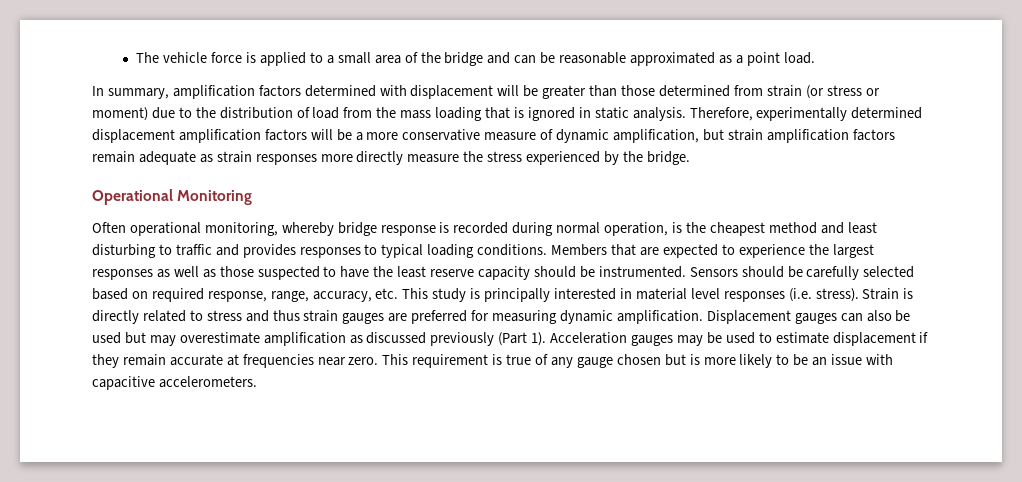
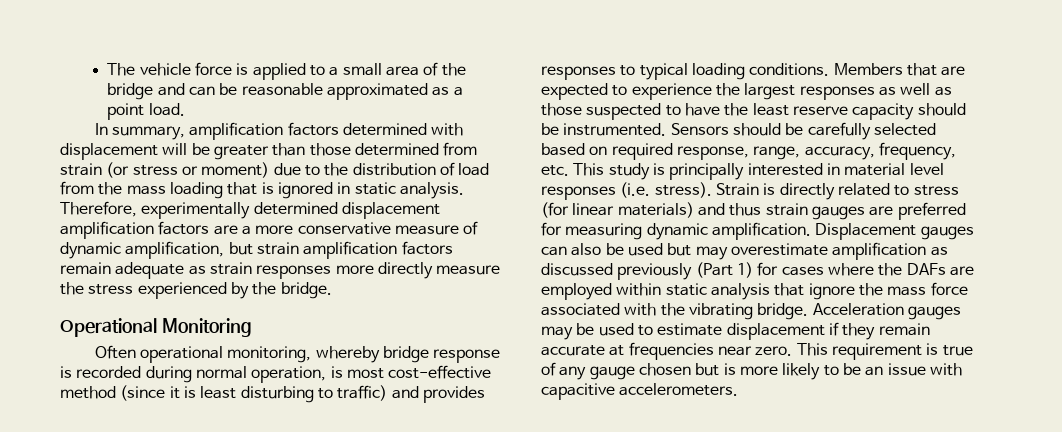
- Therefore, experimentally determined displacement amplification factors will be a more conservative measure of dynamic amplification, but strain amplification factors remain adequate as strain responses more directly measure the stress experienced by the bridge.
+ Therefore, experimentally determined displacement amplification factors are a more conservative measure of dynamic amplification, but strain amplification factors remain adequate as strain responses more directly measure the stress experienced by the bridge.
- Often operational monitoring, whereby bridge response is recorded during normal operation, is the cheapest method and least disturbing to traffic and provides responses to typical loading conditions.
+ Often operational monitoring, whereby bridge response is recorded during normal operation, is most cost-effective method (since it is least disturbing to traffic) and provides responses to typical loading conditions.
- Sensors should be carefully selected based on required response, range, accuracy, etc. This study is principally interested in material level responses (i.e. stress).
+ Sensors should be carefully selected based on required response, range, accuracy, frequency, etc. This study is principally interested in material level responses (i.e. stress).
- Strain is directly related to stress and thus strain gauges are preferred for measuring dynamic amplification.
+ Strain is directly related to stress (for linear materials) and thus strain gauges are preferred for measuring dynamic amplification.
- Displacement gauges can also be used but may overestimate amplification as discussed previously (Part 1).
+ Displacement gauges can also be used but may overestimate amplification as discussed previously (Part 1) for cases where the DAFs are employed within static analysis that ignore the mass force associated with the vibrating bridge.

